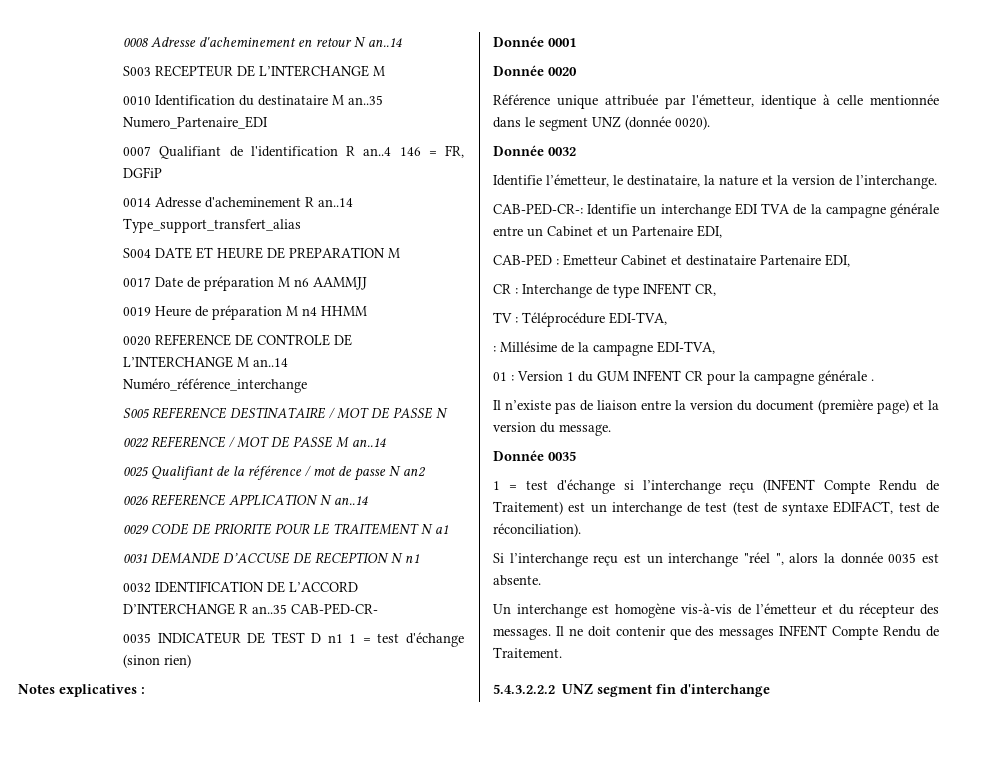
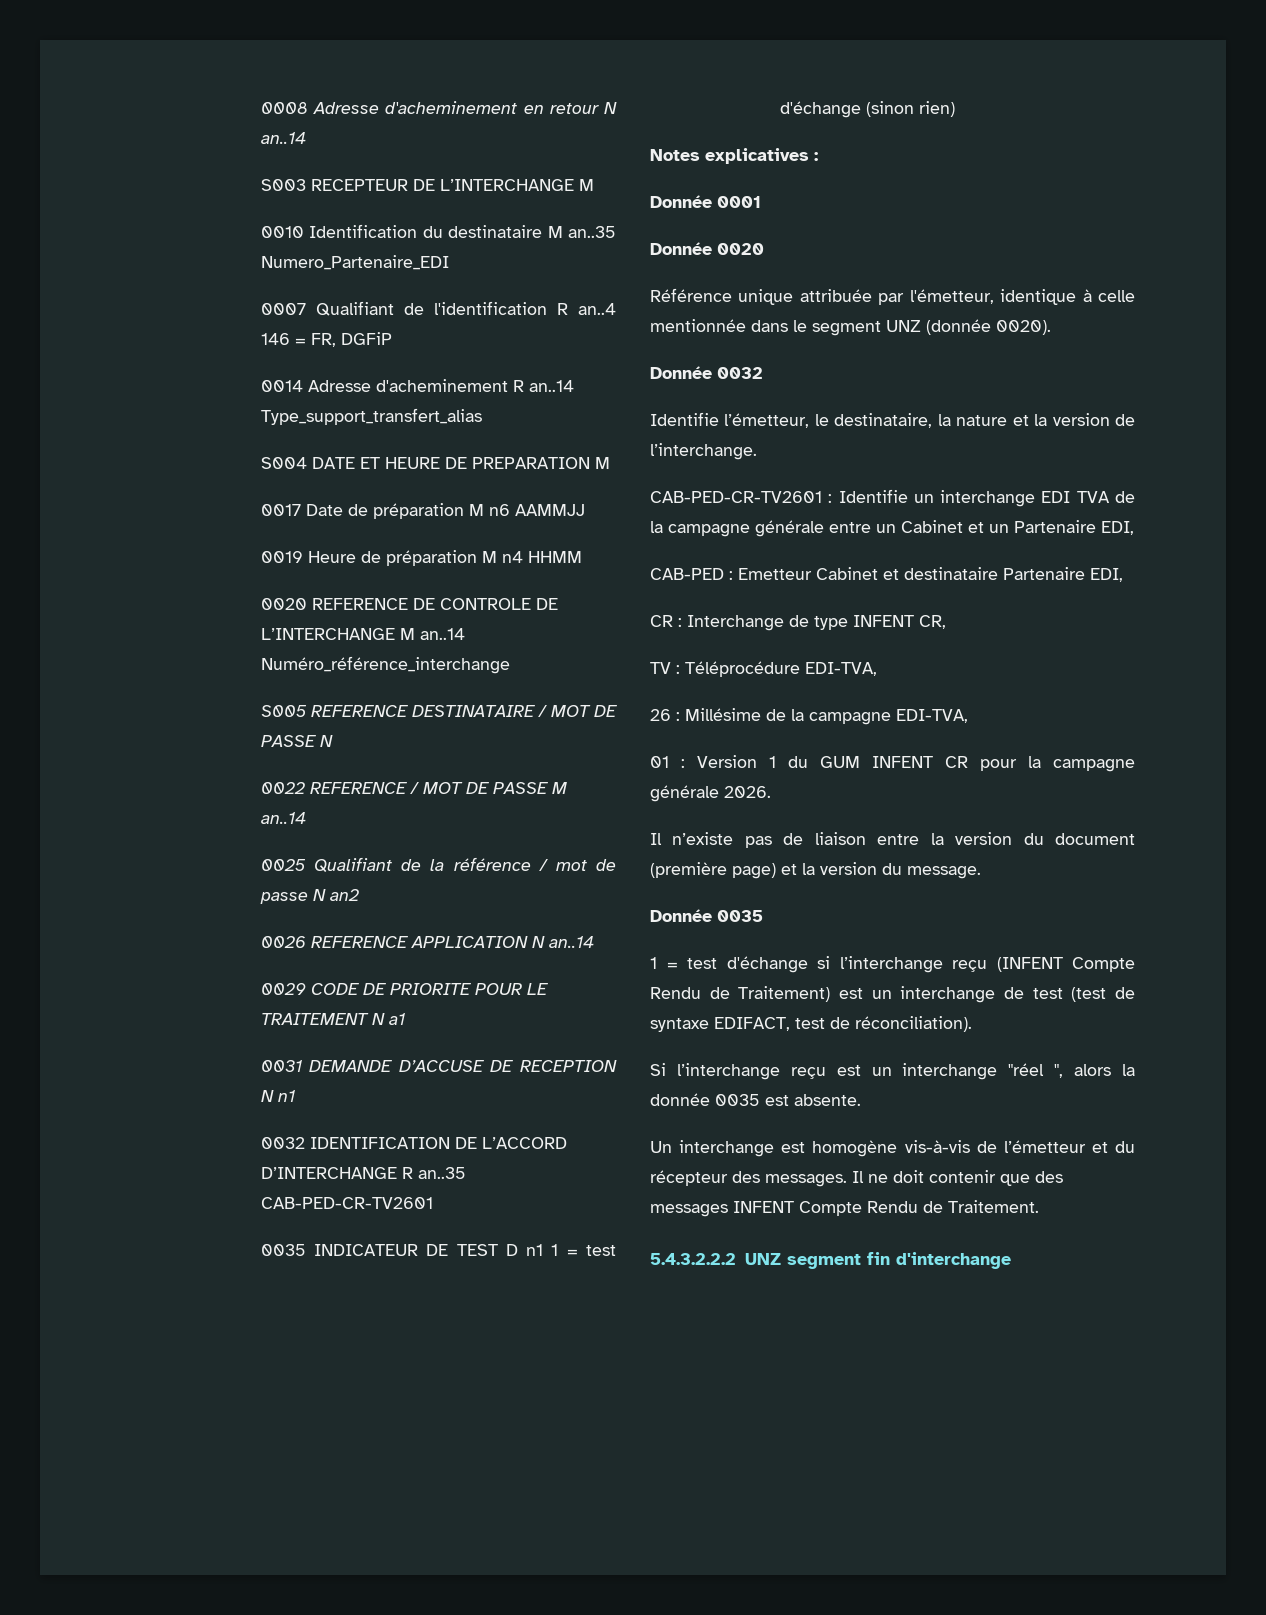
- 0032 IDENTIFICATION DE L’ACCORD D’INTERCHANGE R an..35 CAB-PED-CR-
+ 0032 IDENTIFICATION DE L’ACCORD D’INTERCHANGE R an..35 CAB-PED-CR-TV2601
- CAB-PED-CR-: Identifie un interchange EDI TVA de la campagne générale entre un Cabinet et un Partenaire EDI,
+ CAB-PED-CR-TV2601 : Identifie un interchange EDI TVA de la campagne générale entre un Cabinet et un Partenaire EDI,
- : Millésime de la campagne EDI-TVA,
+ 26 : Millésime de la campagne EDI-TVA,
- 01 : Version 1 du GUM INFENT CR pour la campagne générale .
+ 01 : Version 1 du GUM INFENT CR pour la campagne générale 2026.

